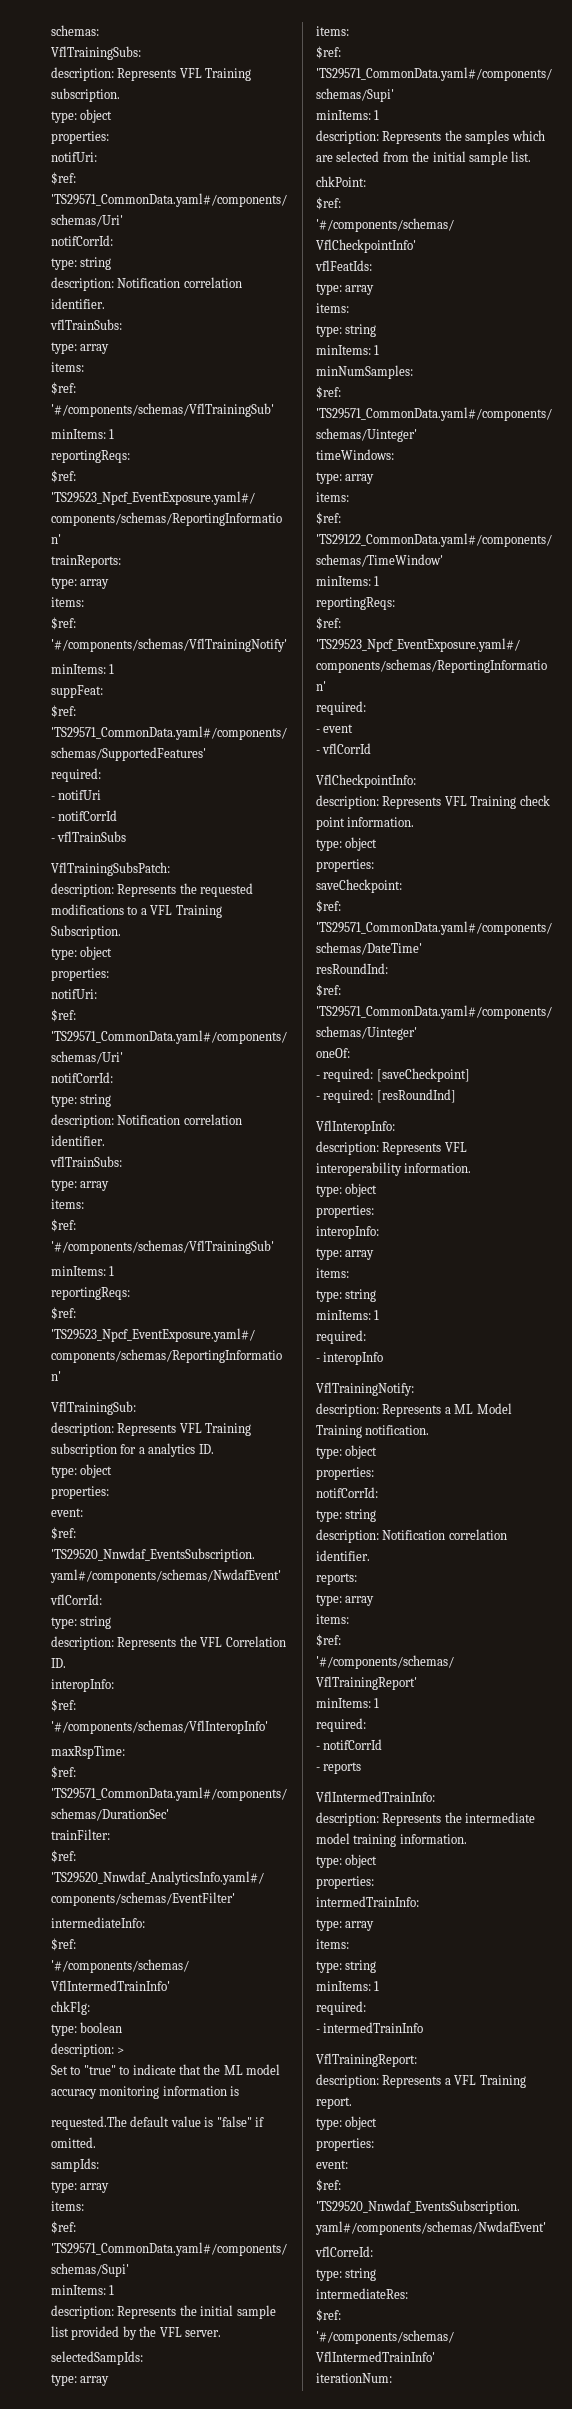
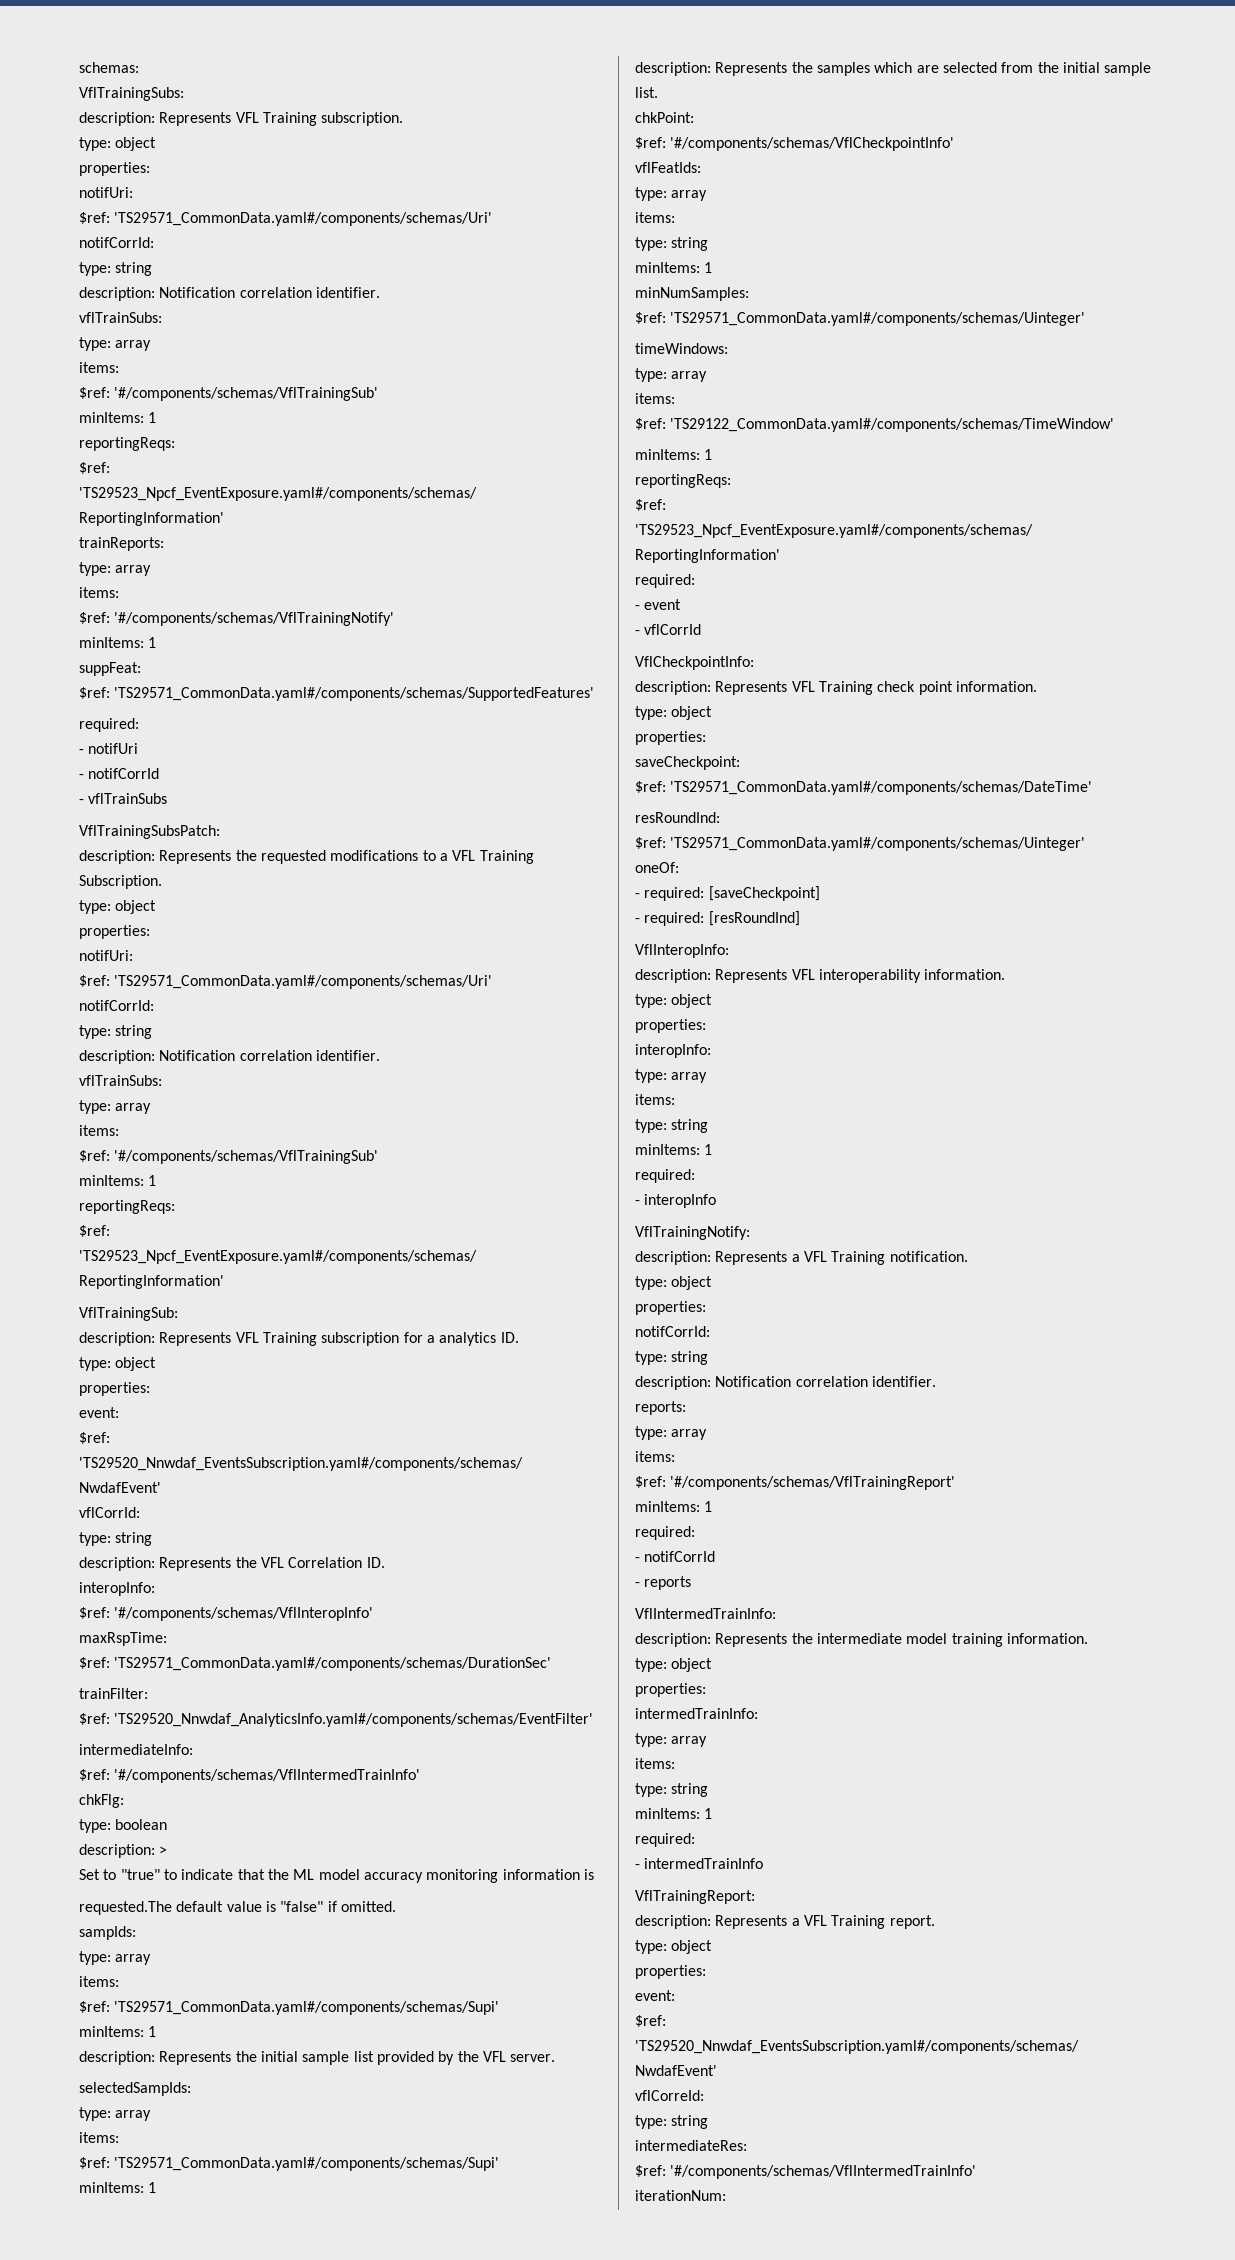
- description: Represents a ML Model Training notification.
+ description: Represents a VFL Training notification.

